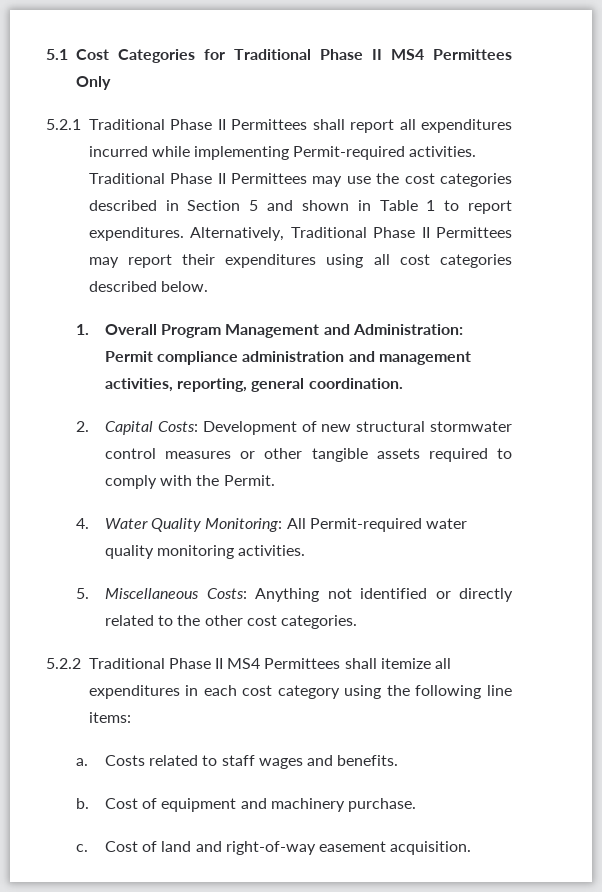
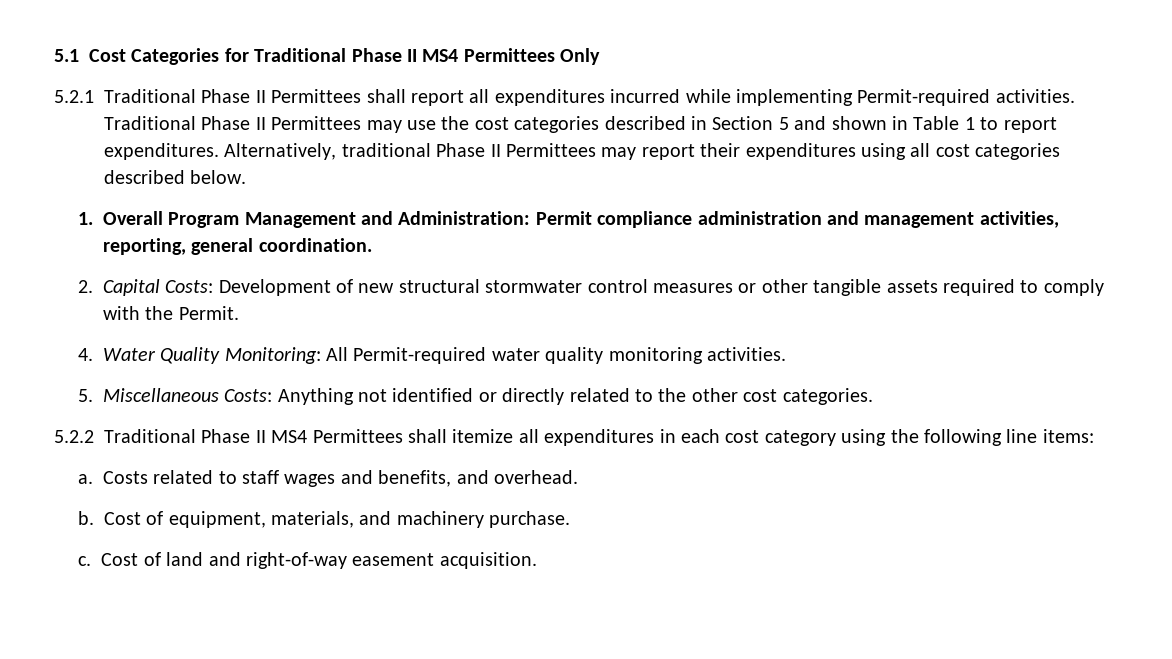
- Alternatively, Traditional Phase II Permittees may report their expenditures using all cost categories described below.
+ Alternatively, traditional Phase II Permittees may report their expenditures using all cost categories described below.
- Costs related to staff wages and benefits.
+ Costs related to staff wages and benefits, and overhead.
- Cost of equipment and machinery purchase.
+ Cost of equipment, materials, and machinery purchase.

